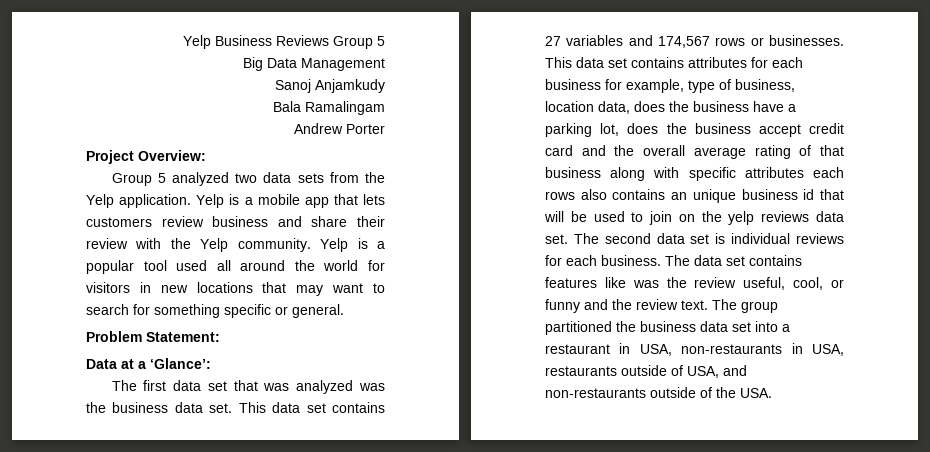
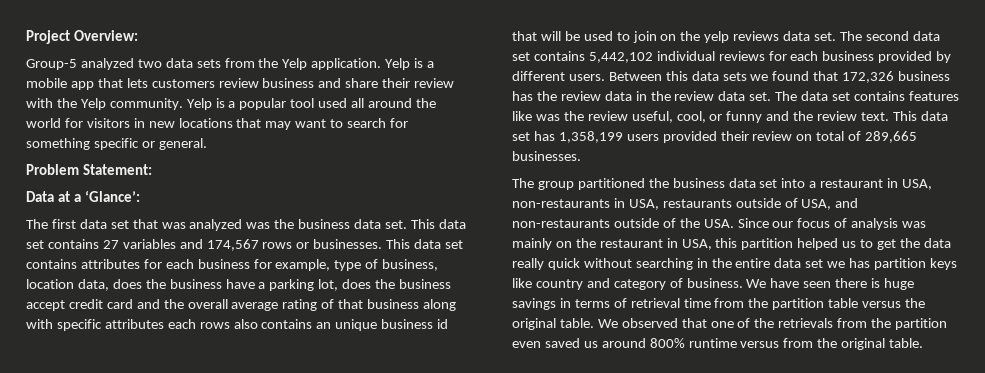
- Yelp Business Reviews Group 5
- Big Data Management
- Sanoj Anjamkudy
- Bala Ramalingam
- Andrew Porter
- Group 5 analyzed two data sets from the Yelp application.
+ Group-5 analyzed two data sets from the Yelp application.
- The second data set is individual reviews for each business.
+ The second data set contains 5,442,102 individual reviews for each business provided by different users. Between this data sets we found that 172,326 business has the review data in the review data set.
- The data set contains features like was the review useful, cool, or funny and the review text. The group partitioned the business data set into a restaurant in USA, non-restaurants in USA, restaurants outside of USA, and non-restaurants outside of the USA.
+ The data set contains features like was the review useful, cool, or funny and the review text. This data set has 1,358,199 users provided their review on total of 289,665 businesses.
+ The group partitioned the business data set into a restaurant in USA, non-restaurants in USA, restaurants outside of USA, and non-restaurants outside of the USA. Since our focus of analysis was mainly on the restaurant in USA, this partition helped us to get the data really quick without searching in the entire data set we has partition keys like country and category of business. We have seen there is huge savings in terms of retrieval time from the partition table versus the original table. We observed that one of the retrievals from the partition even saved us around 800% runtime versus from the original table.

